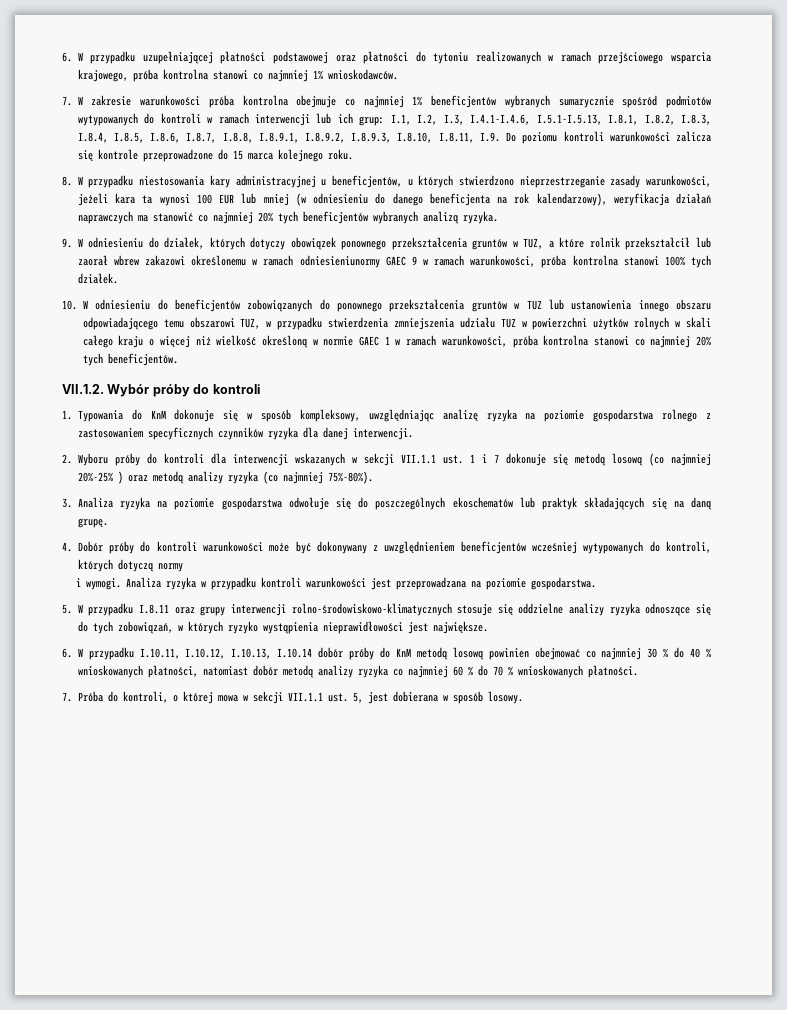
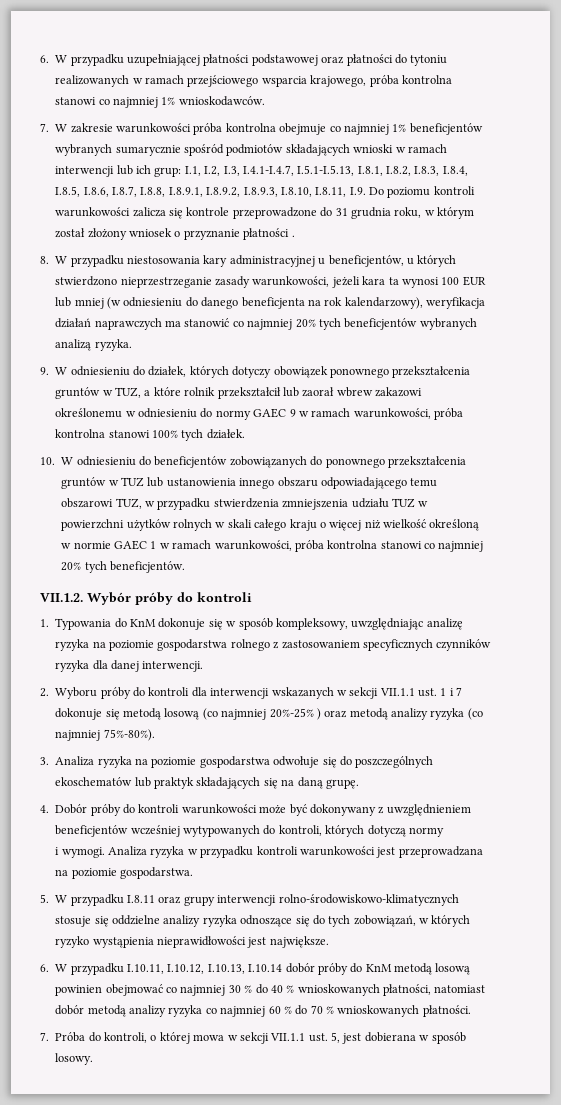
- 7. W zakresie warunkowości próba kontrolna obejmuje co najmniej 1% beneficjentów wybranych sumarycznie spośród podmiotów wytypowanych do kontroli w ramach interwencji lub ich grup: I.1, I.2, I.3, I.4.1-I.4.6, I.5.1-I.5.13, I.8.1, I.8.2, I.8.3, I.8.4, I.8.5, I.8.6, I.8.7, I.8.8, I.8.9.1, I.8.9.2, I.8.9.3, I.8.10, I.8.11, I.9. Do poziomu kontroli warunkowości zalicza się kontrole przeprowadzone do 15 marca kolejnego roku.
+ 7. W zakresie warunkowości próba kontrolna obejmuje co najmniej 1% beneficjentów wybranych sumarycznie spośród podmiotów składających wnioski w ramach interwencji lub ich grup: I.1, I.2, I.3, I.4.1-I.4.7, I.5.1-I.5.13, I.8.1, I.8.2, I.8.3, I.8.4, I.8.5, I.8.6, I.8.7, I.8.8, I.8.9.1, I.8.9.2, I.8.9.3, I.8.10, I.8.11, I.9. Do poziomu kontroli warunkowości zalicza się kontrole przeprowadzone do 31 grudnia roku, w którym został złożony wniosek o przyznanie płatności .
- 9. W odniesieniu do działek, których dotyczy obowiązek ponownego przekształcenia gruntów w TUZ, a które rolnik przekształcił lub zaorał wbrew zakazowi określonemu w ramach odniesieniunormy GAEC 9 w ramach warunkowości, próba kontrolna stanowi 100% tych działek.
+ 9. W odniesieniu do działek, których dotyczy obowiązek ponownego przekształcenia gruntów w TUZ, a które rolnik przekształcił lub zaorał wbrew zakazowi określonemu w odniesieniu do normy GAEC 9 w ramach warunkowości, próba kontrolna stanowi 100% tych działek.

